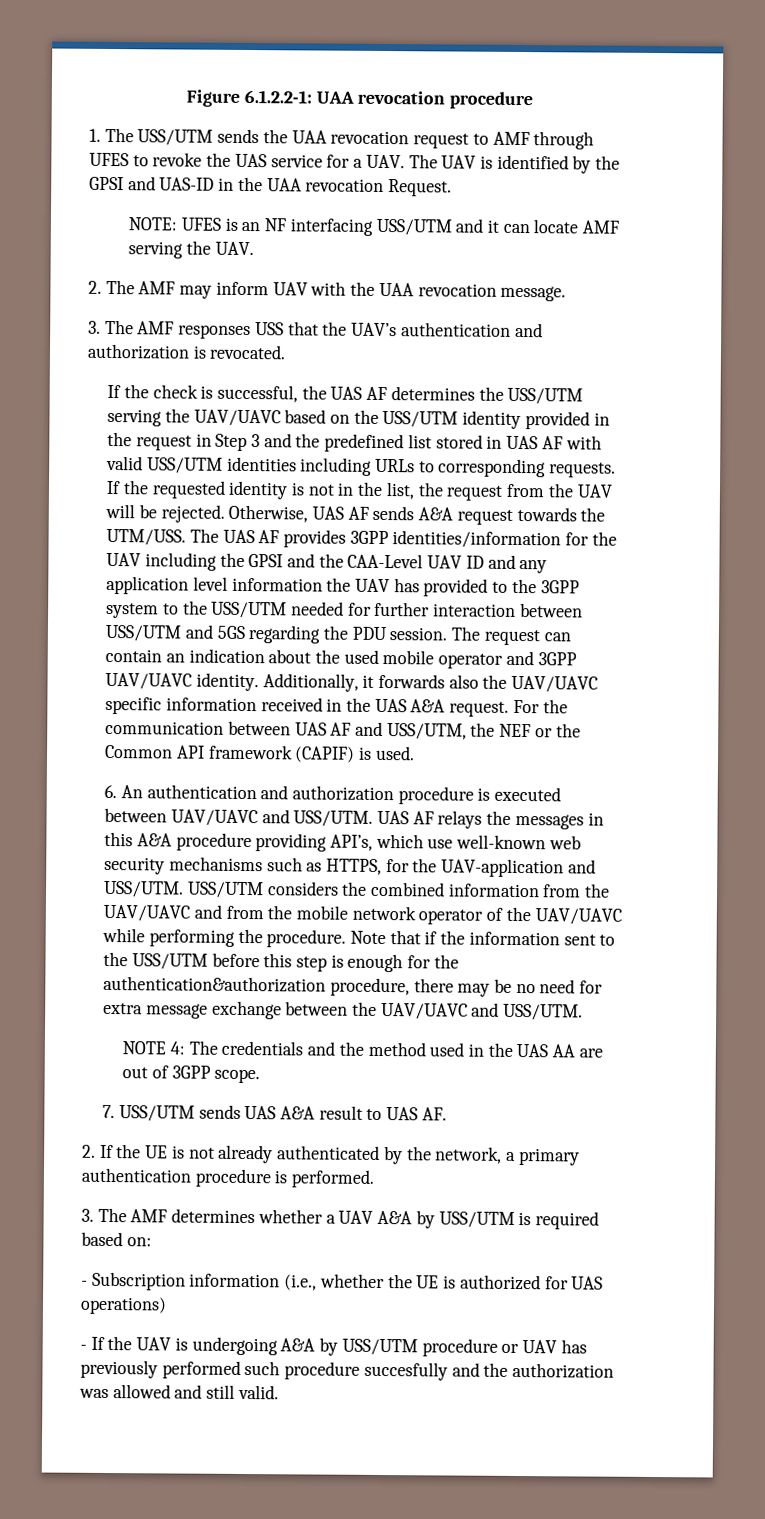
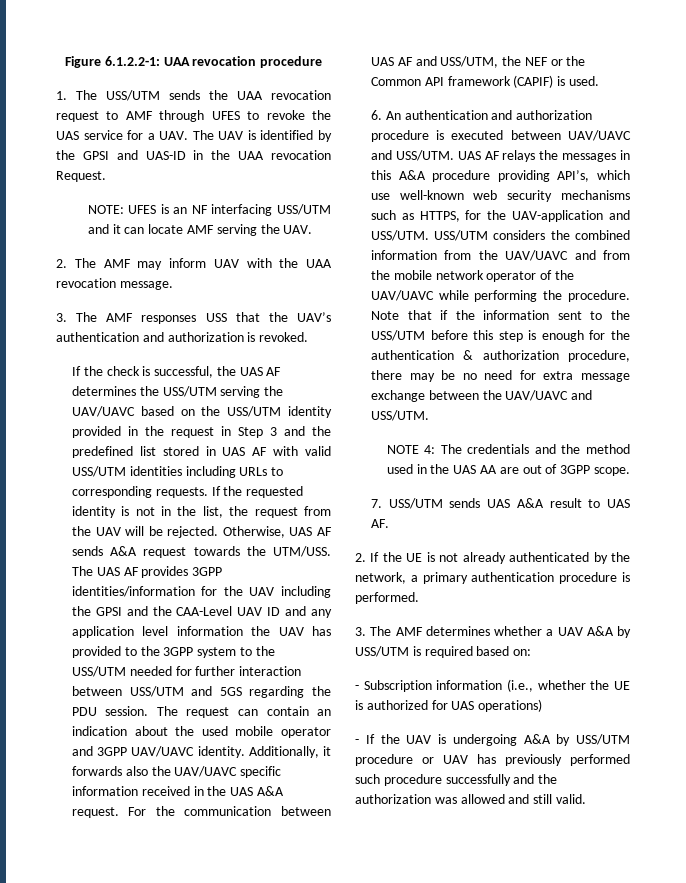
- 3. The AMF responses USS that the UAV’s authentication and authorization is revocated.
+ 3. The AMF responses USS that the UAV’s authentication and authorization is revoked.
- Note that if the information sent to the USS/UTM before this step is enough for the authentication&authorization procedure, there may be no need for extra message exchange between the UAV/UAVC and USS/UTM.
+ Note that if the information sent to the USS/UTM before this step is enough for the authentication & authorization procedure, there may be no need for extra message exchange between the UAV/UAVC and USS/UTM.
- - If the UAV is undergoing A&A by USS/UTM procedure or UAV has previously performed such procedure succesfully and the authorization was allowed and still valid.
+ - If the UAV is undergoing A&A by USS/UTM procedure or UAV has previously performed such procedure successfully and the authorization was allowed and still valid.

